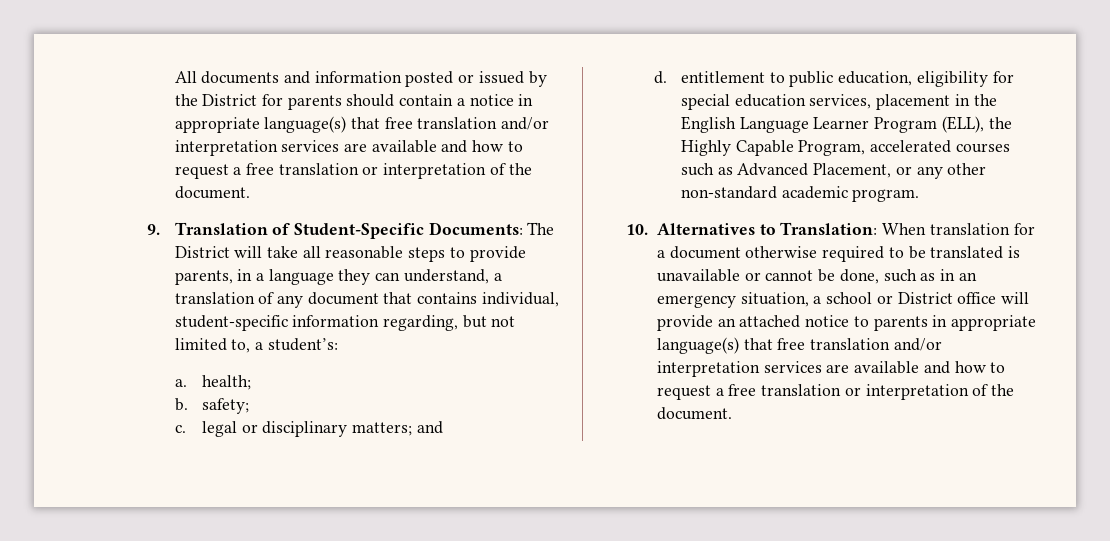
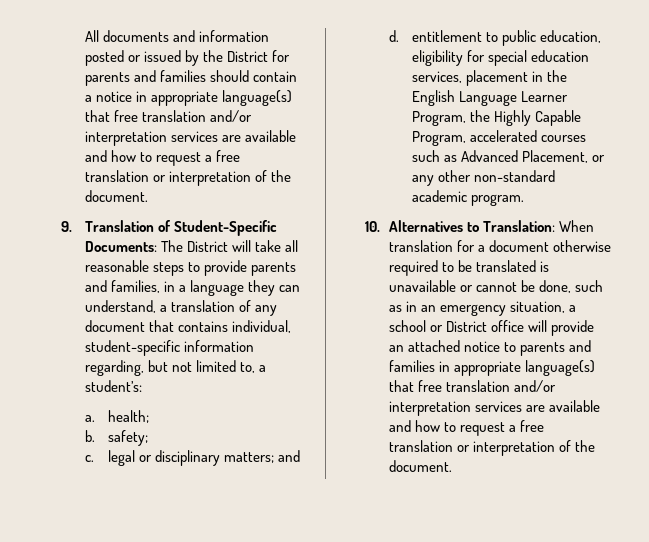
- All documents and information posted or issued by the District for parents should contain a notice in appropriate language(s) that free translation and/or interpretation services are available and how to request a free translation or interpretation of the document.
+ All documents and information posted or issued by the District for parents and families should contain a notice in appropriate language(s) that free translation and/or interpretation services are available and how to request a free translation or interpretation of the document.
- 9. Translation of Student-Specific Documents: The District will take all reasonable steps to provide parents, in a language they can understand, a translation of any document that contains individual, student-specific information regarding, but not limited to, a student’s:
+ 9. Translation of Student-Specific Documents: The District will take all reasonable steps to provide parents and families, in a language they can understand, a translation of any document that contains individual, student-specific information regarding, but not limited to, a student’s:
- d. entitlement to public education, eligibility for special education services, placement in the English Language Learner Program (ELL), the Highly Capable Program, accelerated courses such as Advanced Placement, or any other non-standard academic program.
+ d. entitlement to public education, eligibility for special education services, placement in the English Language Learner Program, the Highly Capable Program, accelerated courses such as Advanced Placement, or any other non-standard academic program.
- When translation for a document otherwise required to be translated is unavailable or cannot be done, such as in an emergency situation, a school or District office will provide an attached notice to parents in appropriate language(s) that free translation and/or interpretation services are available and how to request a free translation or interpretation of the document.
+ When translation for a document otherwise required to be translated is unavailable or cannot be done, such as in an emergency situation, a school or District office will provide an attached notice to parents and families in appropriate language(s) that free translation and/or interpretation services are available and how to request a free translation or interpretation of the document.

